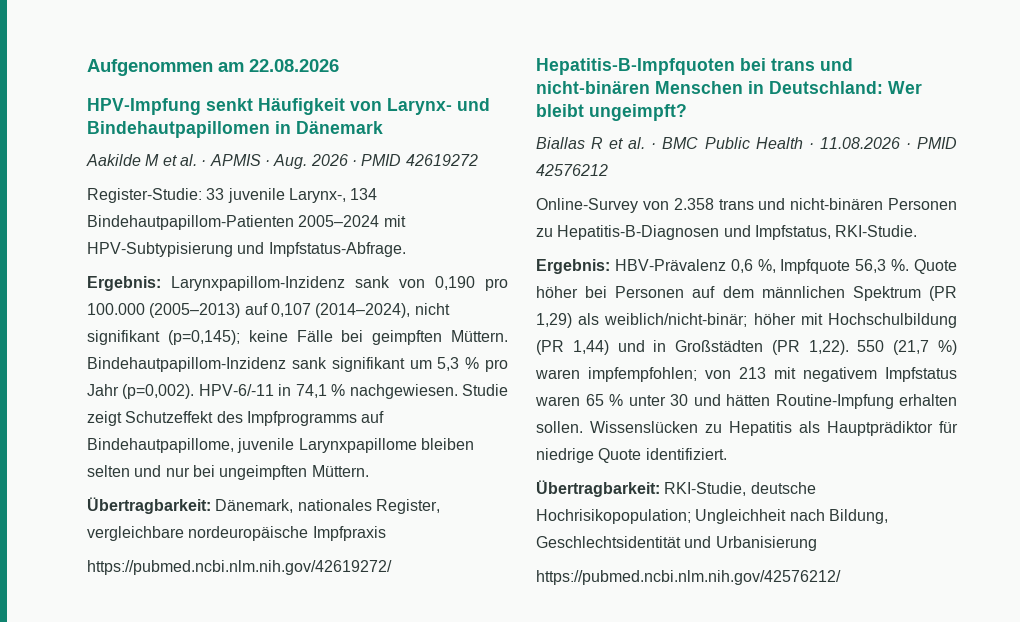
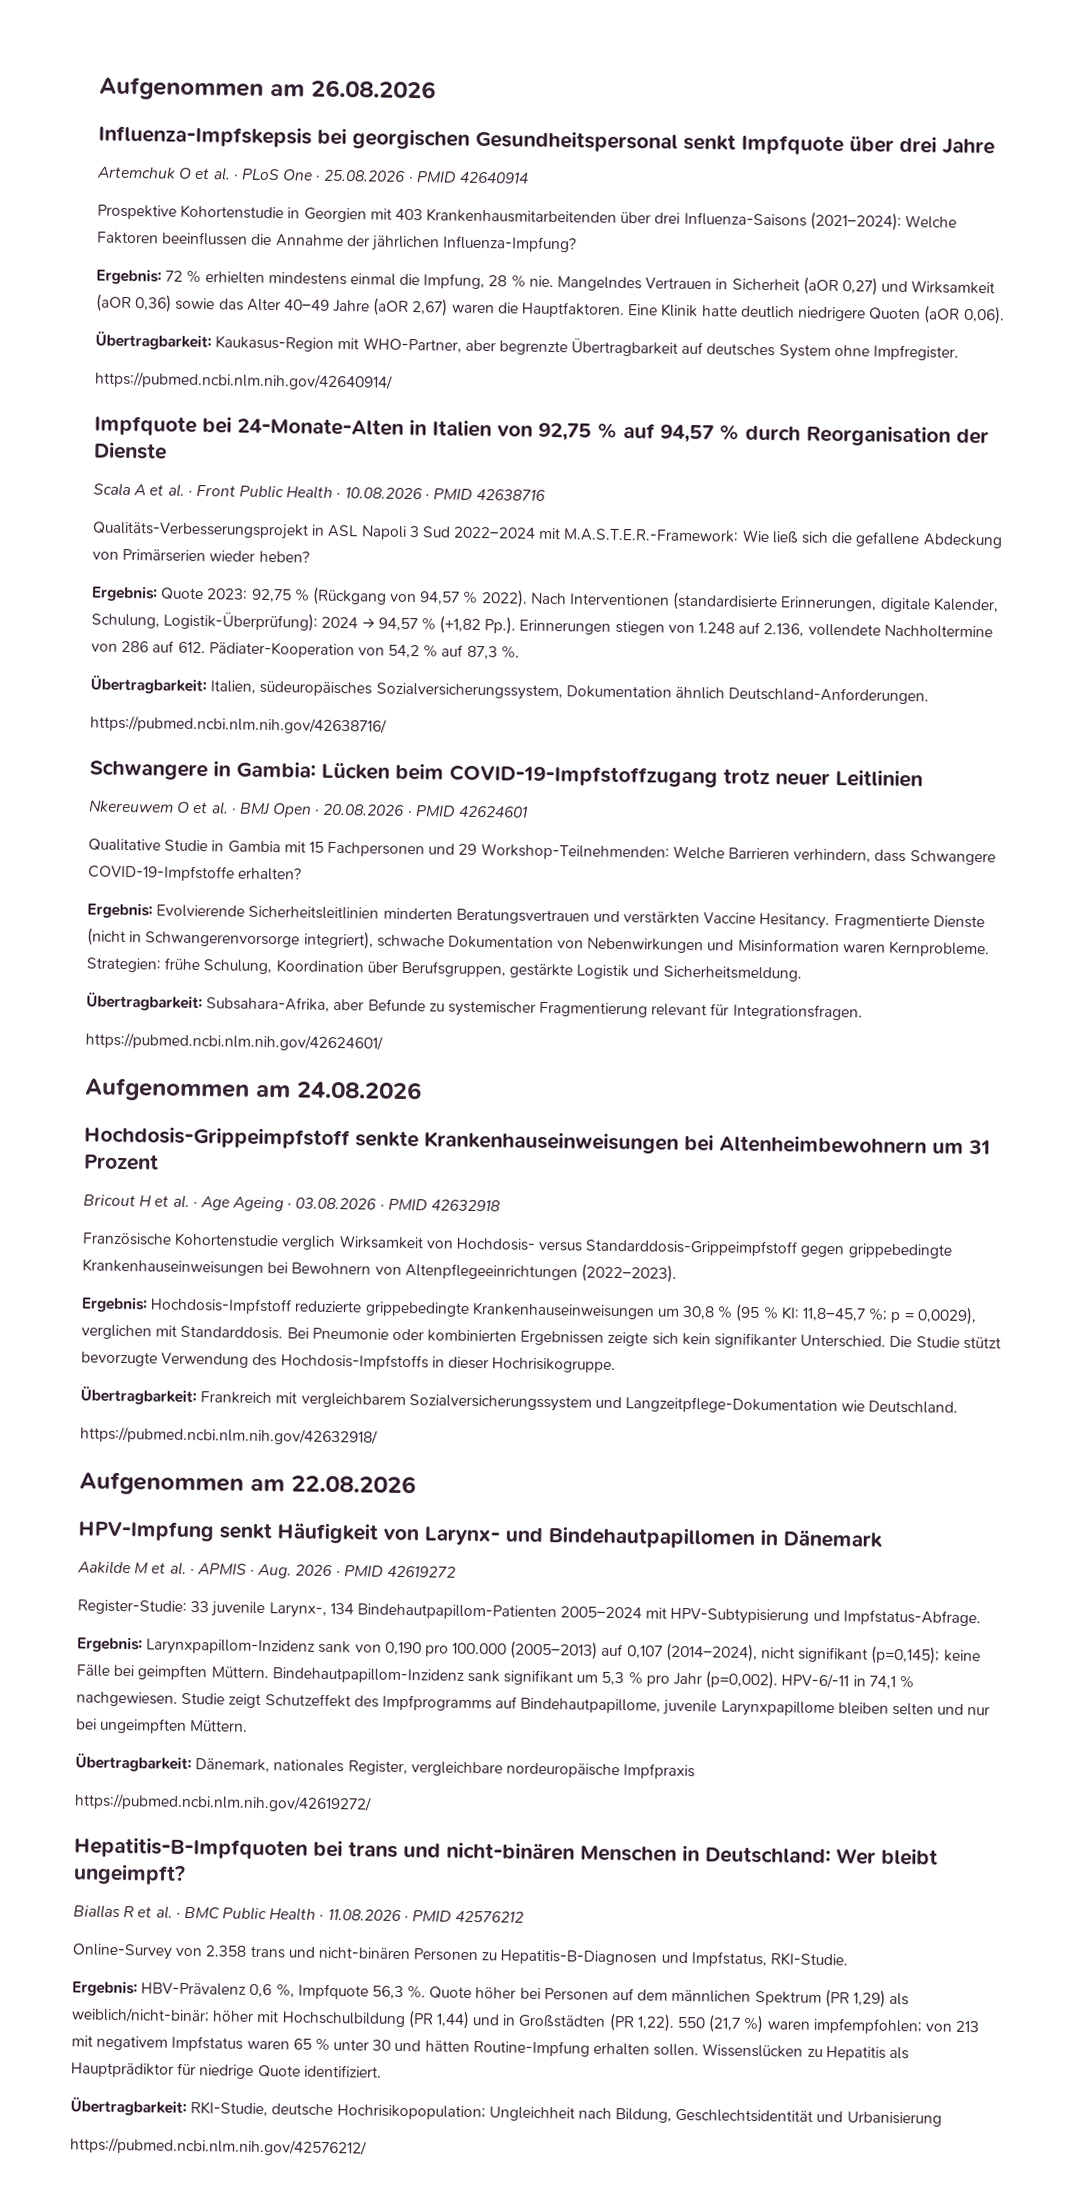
+ Aufgenommen am 26.08.2026
+ Influenza-Impfskepsis bei georgischen Gesundheitspersonal senkt Impfquote über drei Jahre
+ Artemchuk O et al. · PLoS One · 25.08.2026 · PMID 42640914
+ Prospektive Kohortenstudie in Georgien mit 403 Krankenhausmitarbeitenden über drei Influenza-Saisons (2021–2024): Welche Faktoren beeinflussen die Annahme der jährlichen Influenza-Impfung?
+ Ergebnis: 72 % erhielten mindestens einmal die Impfung, 28 % nie. Mangelndes Vertrauen in Sicherheit (aOR 0,27) und Wirksamkeit (aOR 0,36) sowie das Alter 40–49 Jahre (aOR 2,67) waren die Hauptfaktoren. Eine Klinik hatte deutlich niedrigere Quoten (aOR 0,06).
+ Übertragbarkeit: Kaukasus-Region mit WHO-Partner, aber begrenzte Übertragbarkeit auf deutsches System ohne Impfregister.
+ https://pubmed.ncbi.nlm.nih.gov/42640914/
+ Impfquote bei 24-Monate-Alten in Italien von 92,75 % auf 94,57 % durch Reorganisation der Dienste
+ Scala A et al. · Front Public Health · 10.08.2026 · PMID 42638716
+ Qualitäts-Verbesserungsprojekt in ASL Napoli 3 Sud 2022–2024 mit M.A.S.T.E.R.-Framework: Wie ließ sich die gefallene Abdeckung von Primärserien wieder heben?
+ Ergebnis: Quote 2023: 92,75 % (Rückgang von 94,57 % 2022). Nach Interventionen (standardisierte Erinnerungen, digitale Kalender, Schulung, Logistik-Überprüfung): 2024 → 94,57 % (+1,82 Pp.). Erinnerungen stiegen von 1.248 auf 2.136, vollendete Nachholtermine von 286 auf 612. Pädiater-Kooperation von 54,2 % auf 87,3 %.
+ Übertragbarkeit: Italien, südeuropäisches Sozialversicherungssystem, Dokumentation ähnlich Deutschland-Anforderungen.
+ https://pubmed.ncbi.nlm.nih.gov/42638716/
+ Schwangere in Gambia: Lücken beim COVID-19-Impfstoffzugang trotz neuer Leitlinien
+ Nkereuwem O et al. · BMJ Open · 20.08.2026 · PMID 42624601
+ Qualitative Studie in Gambia mit 15 Fachpersonen und 29 Workshop-Teilnehmenden: Welche Barrieren verhindern, dass Schwangere COVID-19-Impfstoffe erhalten?
+ Ergebnis: Evolvierende Sicherheitsleitlinien minderten Beratungsvertrauen und verstärkten Vaccine Hesitancy. Fragmentierte Dienste (nicht in Schwangerenvorsorge integriert), schwache Dokumentation von Nebenwirkungen und Misinformation waren Kernprobleme. Strategien: frühe Schulung, Koordination über Berufsgruppen, gestärkte Logistik und Sicherheitsmeldung.
+ Übertragbarkeit: Subsahara-Afrika, aber Befunde zu systemischer Fragmentierung relevant für Integrationsfragen.
+ https://pubmed.ncbi.nlm.nih.gov/42624601/
+ Aufgenommen am 24.08.2026
+ Hochdosis-Grippeimpfstoff senkte Krankenhauseinweisungen bei Altenheimbewohnern um 31 Prozent
+ Bricout H et al. · Age Ageing · 03.08.2026 · PMID 42632918
+ Französische Kohortenstudie verglich Wirksamkeit von Hochdosis- versus Standarddosis-Grippeimpfstoff gegen grippebedingte Krankenhauseinweisungen bei Bewohnern von Altenpflegeeinrichtungen (2022–2023).
+ Ergebnis: Hochdosis-Impfstoff reduzierte grippebedingte Krankenhauseinweisungen um 30,8 % (95 % KI: 11,8–45,7 %; p = 0,0029), verglichen mit Standarddosis. Bei Pneumonie oder kombinierten Ergebnissen zeigte sich kein signifikanter Unterschied. Die Studie stützt bevorzugte Verwendung des Hochdosis-Impfstoffs in dieser Hochrisikogruppe.
+ Übertragbarkeit: Frankreich mit vergleichbarem Sozialversicherungssystem und Langzeitpflege-Dokumentation wie Deutschland.
+ https://pubmed.ncbi.nlm.nih.gov/42632918/

